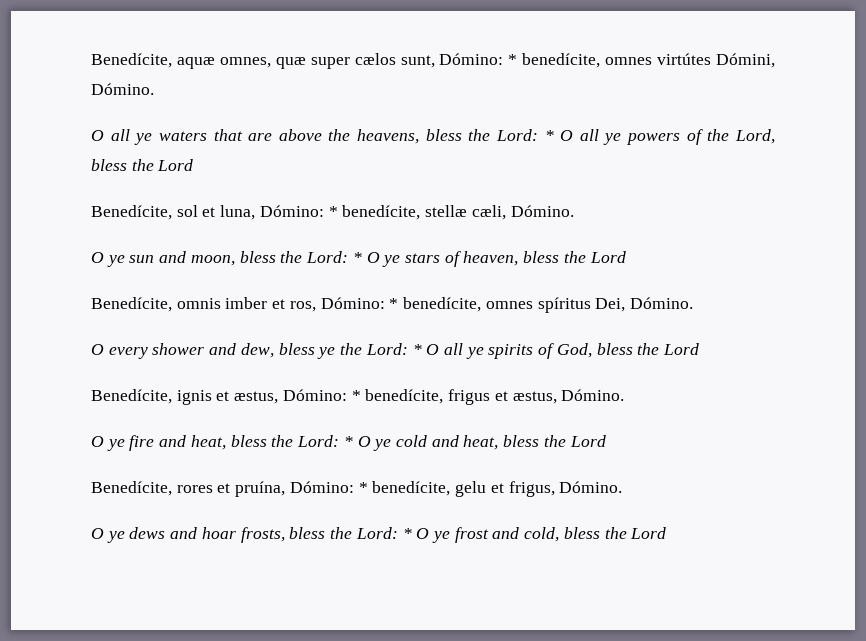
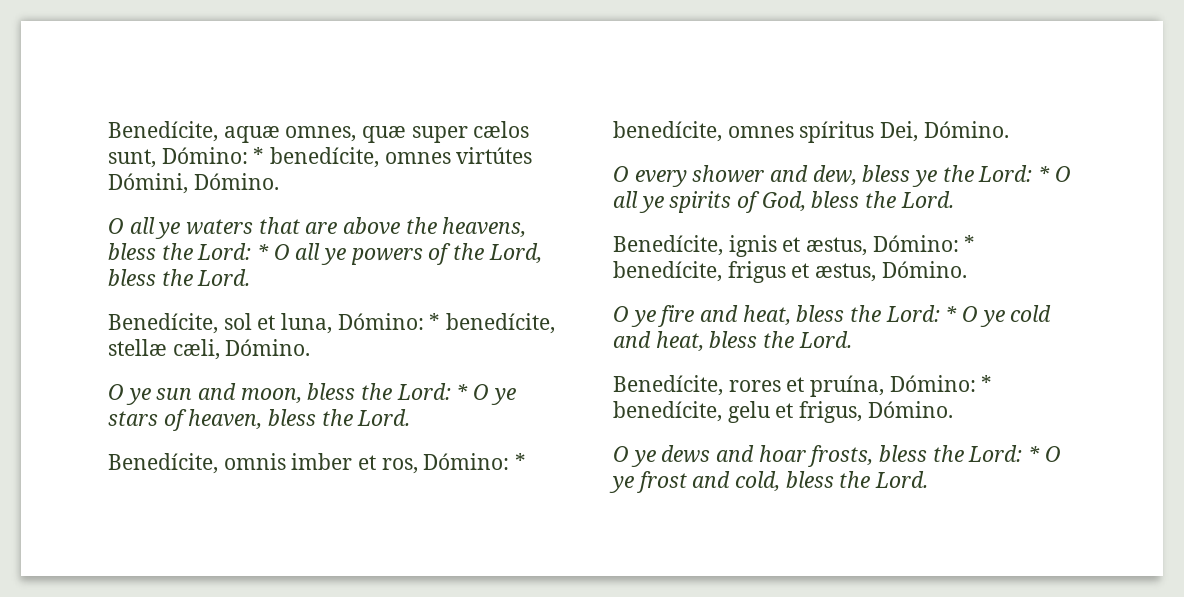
- O all ye waters that are above the heavens, bless the Lord: * O all ye powers of the Lord, bless the Lord
+ O all ye waters that are above the heavens, bless the Lord: * O all ye powers of the Lord, bless the Lord.
- O ye sun and moon, bless the Lord: * O ye stars of heaven, bless the Lord
+ O ye sun and moon, bless the Lord: * O ye stars of heaven, bless the Lord.
- O every shower and dew, bless ye the Lord: * O all ye spirits of God, bless the Lord
+ O every shower and dew, bless ye the Lord: * O all ye spirits of God, bless the Lord.
- O ye fire and heat, bless the Lord: * O ye cold and heat, bless the Lord
+ O ye fire and heat, bless the Lord: * O ye cold and heat, bless the Lord.
- O ye dews and hoar frosts, bless the Lord: * O ye frost and cold, bless the Lord
+ O ye dews and hoar frosts, bless the Lord: * O ye frost and cold, bless the Lord.

